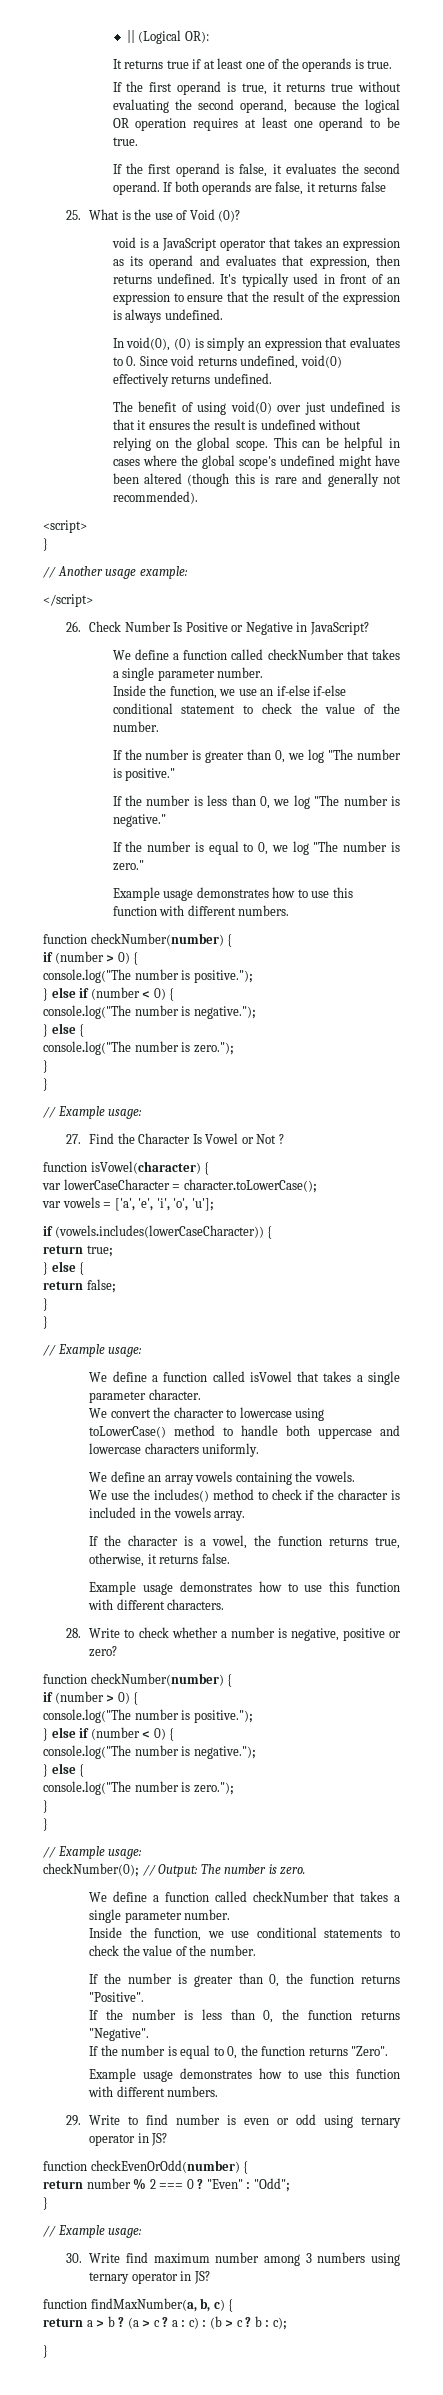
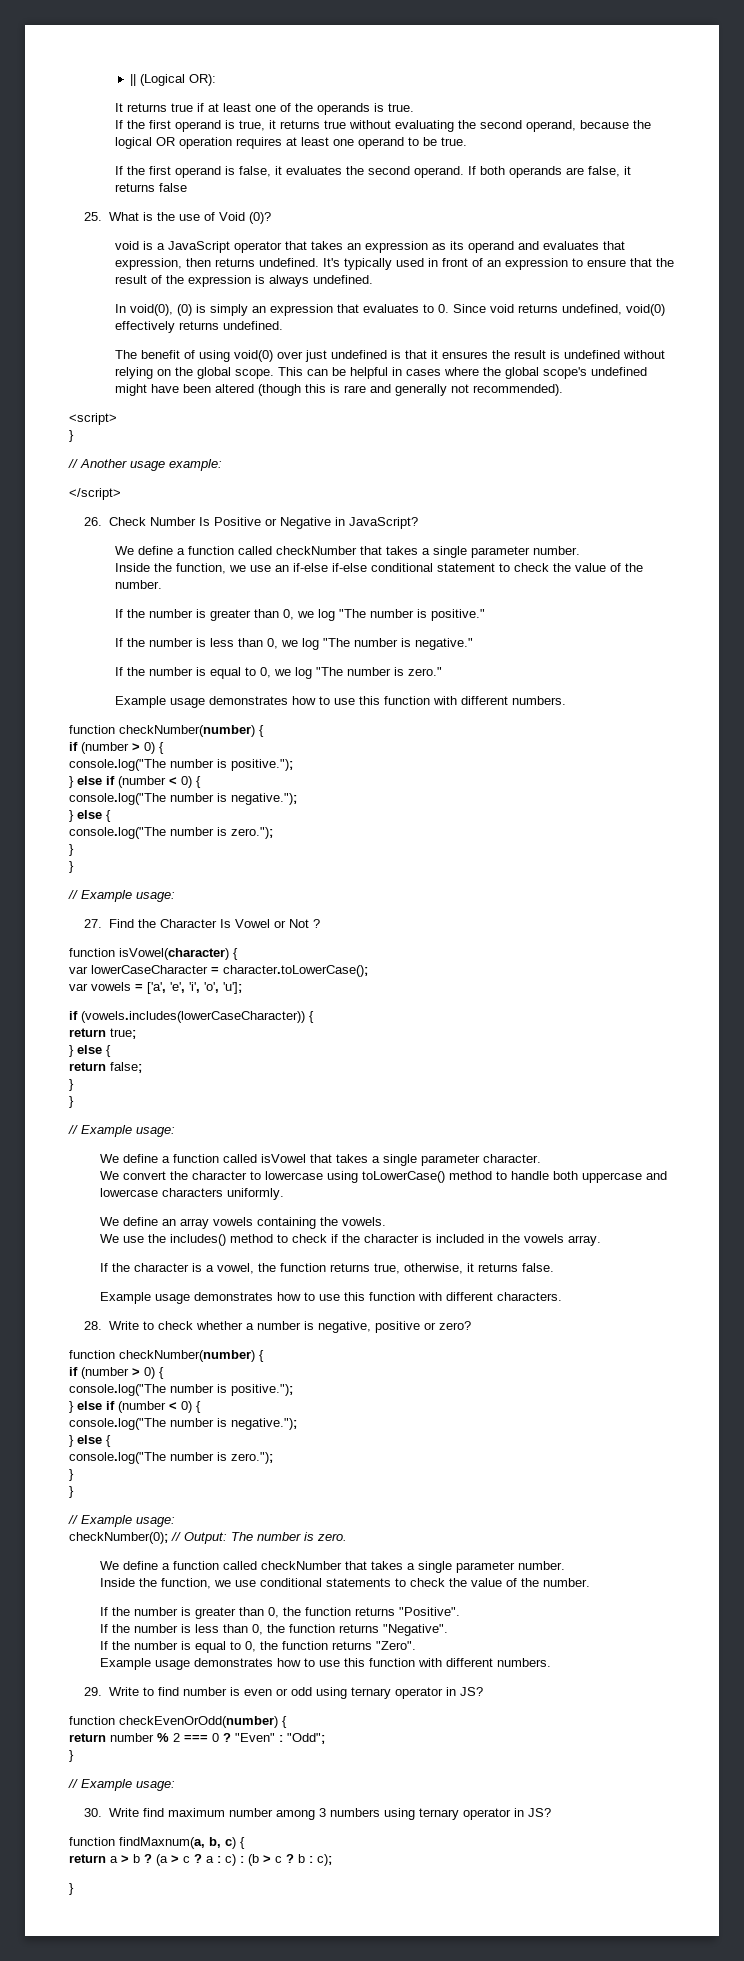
- function findMaxNumber(a, b, c) {
+ function findMaxnum(a, b, c) {

